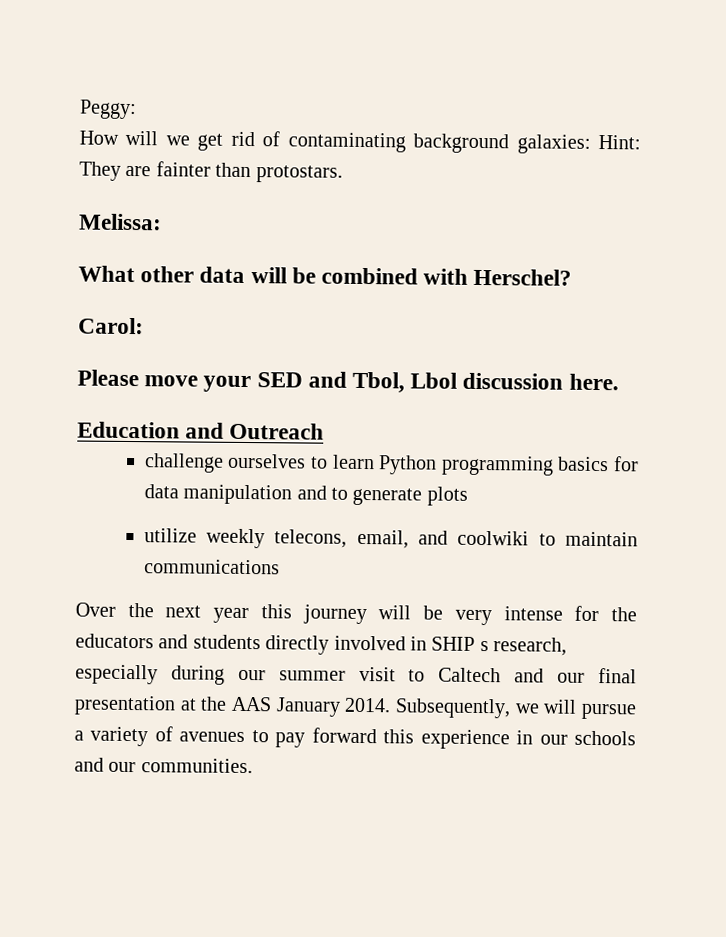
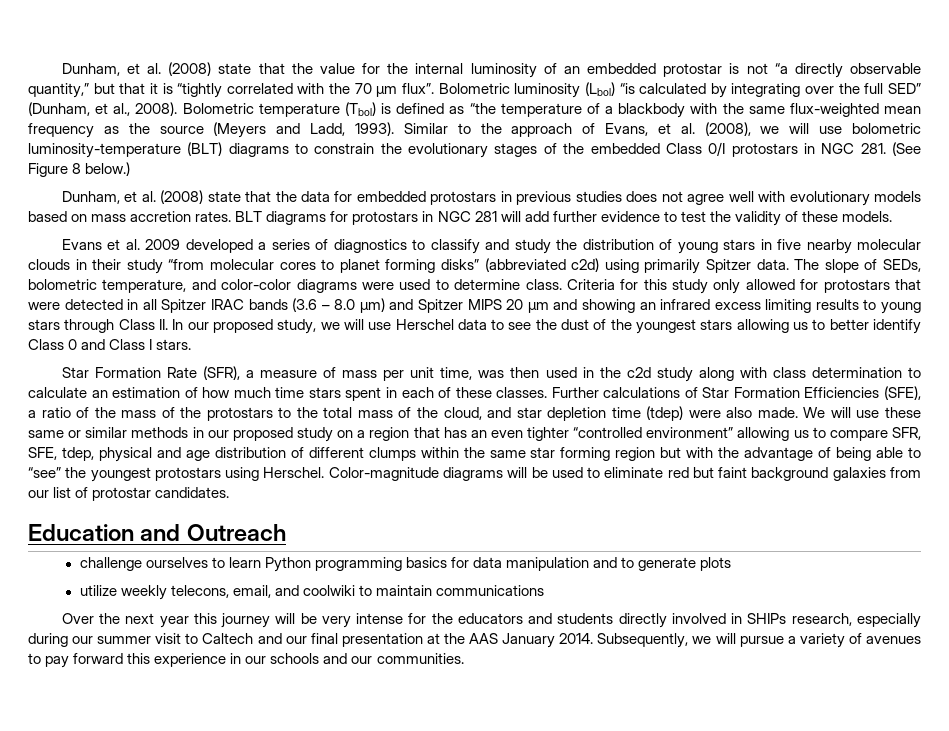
- Peggy:
- How will we get rid of contaminating background galaxies: Hint: They are fainter than protostars.
- Melissa:
- What other data will be combined with Herschel?
- Carol:
- Please move your SED and Tbol, Lbol discussion here.
+ Dunham, et al. (2008) state that the value for the internal luminosity of an embedded protostar is not “a directly observable quantity,” but that it is “tightly correlated with the 70 µm flux”. Bolometric luminosity (Lbol) “is calculated by integrating over the full SED” (Dunham, et al., 2008). Bolometric temperature (Tbol) is defined as “the temperature of a blackbody with the same flux-weighted mean frequency as the source (Meyers and Ladd, 1993). Similar to the approach of Evans, et al. (2008), we will use bolometric luminosity-temperature (BLT) diagrams to constrain the evolutionary stages of the embedded Class 0/I protostars in NGC 281. (See Figure 8 below.)
+ Dunham, et al. (2008) state that the data for embedded protostars in previous studies does not agree well with evolutionary models based on mass accretion rates. BLT diagrams for protostars in NGC 281 will add further evidence to test the validity of these models.
+ Evans et al. 2009 developed a series of diagnostics to classify and study the distribution of young stars in five nearby molecular clouds in their study “from molecular cores to planet forming disks” (abbreviated c2d) using primarily Spitzer data. The slope of SEDs, bolometric temperature, and color-color diagrams were used to determine class. Criteria for this study only allowed for protostars that were detected in all Spitzer IRAC bands (3.6 – 8.0 µm) and Spitzer MIPS 20 µm and showing an infrared excess limiting results to young stars through Class II. In our proposed study, we will use Herschel data to see the dust of the youngest stars allowing us to better identify Class 0 and Class I stars.
+ Star Formation Rate (SFR), a measure of mass per unit time, was then used in the c2d study along with class determination to calculate an estimation of how much time stars spent in each of these classes. Further calculations of Star Formation Efficiencies (SFE), a ratio of the mass of the protostars to the total mass of the cloud, and star depletion time (tdep) were also made. We will use these same or similar methods in our proposed study on a region that has an even tighter “controlled environment” allowing us to compare SFR, SFE, tdep, physical and age distribution of different clumps within the same star forming region but with the advantage of being able to “see” the youngest protostars using Herschel. Color-magnitude diagrams will be used to eliminate red but faint background galaxies from our list of protostar candidates.
- Over the next year this journey will be very intense for the educators and students directly involved in SHIP s research, especially during our summer visit to Caltech and our final presentation at the AAS January 2014.
+ Over the next year this journey will be very intense for the educators and students directly involved in SHIPs research, especially during our summer visit to Caltech and our final presentation at the AAS January 2014.

